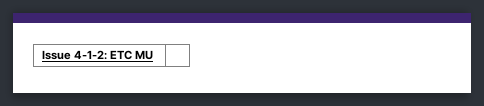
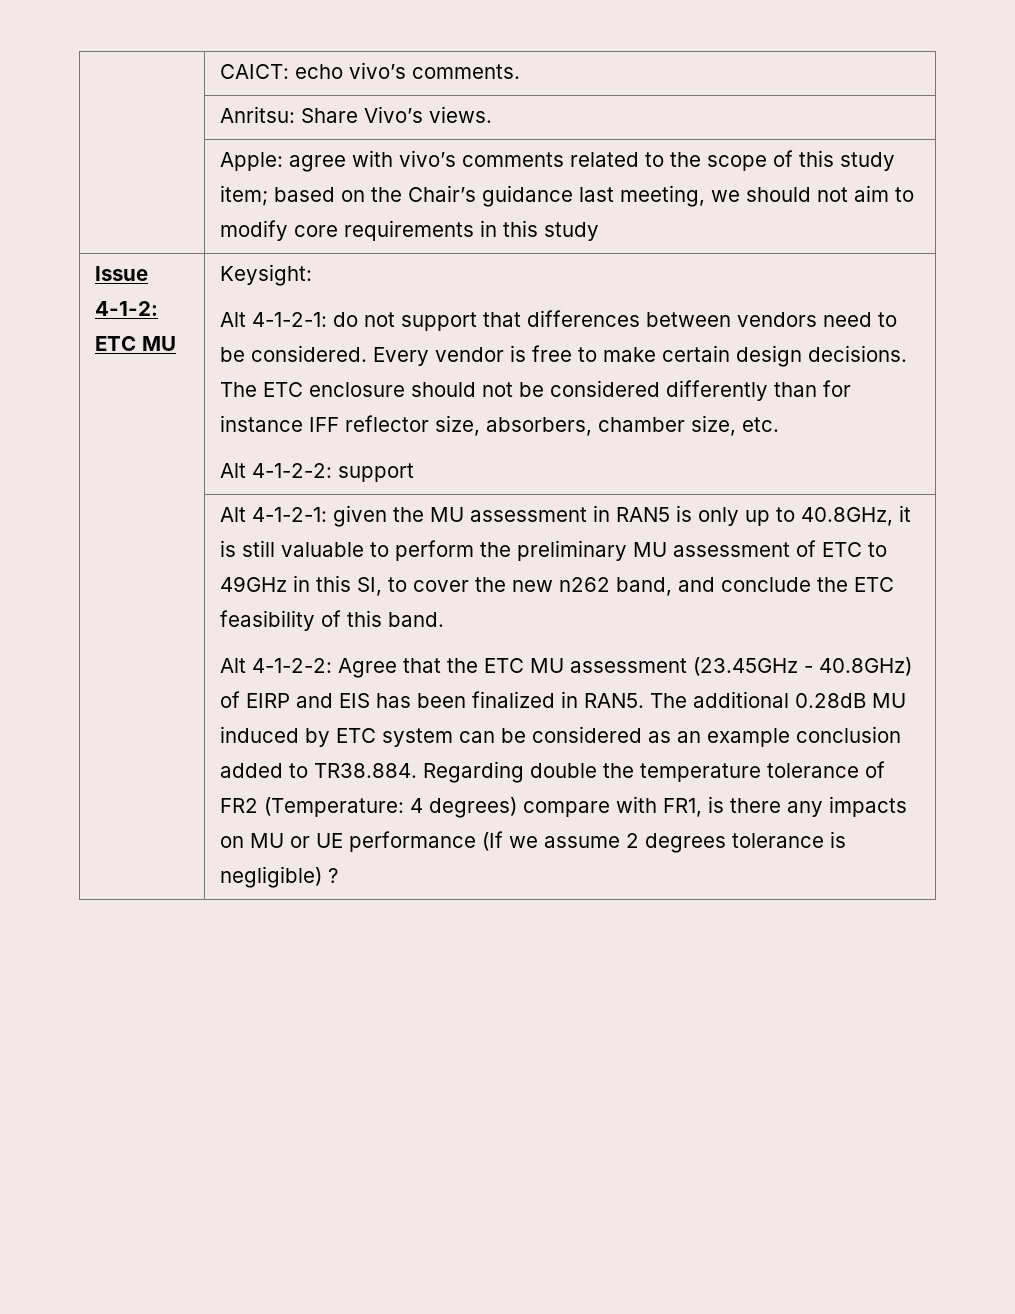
- Issue 4-1-2: ETC MU |
+ | CAICT: echo vivo’s comments.
+ | Anritsu: Share Vivo’s views.
+ | Apple: agree with vivo’s comments related to the scope of this study item; based on the Chair’s guidance last meeting, we should not aim to modify core requirements in this study
+ Issue 4-1-2: ETC MU | Keysight:
+ Alt 4-1-2-1: do not support that differences between vendors need to be considered. Every vendor is free to make certain design decisions. The ETC enclosure should not be considered differently than for instance IFF reflector size, absorbers, chamber size, etc.
+ Alt 4-1-2-2: support
+ | Alt 4-1-2-1: given the MU assessment in RAN5 is only up to 40.8GHz, it is still valuable to perform the preliminary MU assessment of ETC to 49GHz in this SI, to cover the new n262 band, and conclude the ETC feasibility of this band.
+ Alt 4-1-2-2: Agree that the ETC MU assessment (23.45GHz - 40.8GHz) of EIRP and EIS has been finalized in RAN5. The additional 0.28dB MU induced by ETC system can be considered as an example conclusion added to TR38.884. Regarding double the temperature tolerance of FR2 (Temperature: 4 degrees) compare with FR1, is there any impacts on MU or UE performance (If we assume 2 degrees tolerance is negligible) ?

